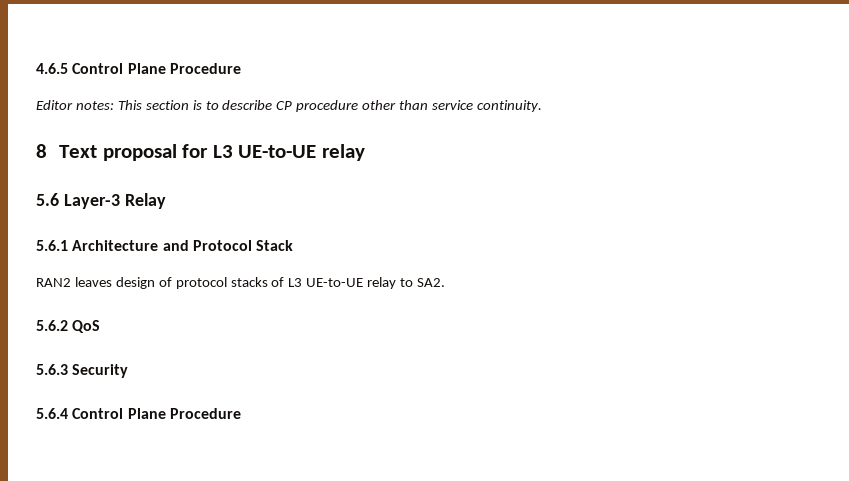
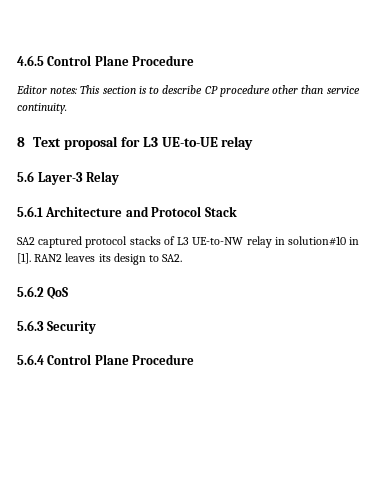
- RAN2 leaves design of protocol stacks of L3 UE-to-UE relay to SA2.
+ SA2 captured protocol stacks of L3 UE-to-NW relay in solution#10 in [1]. RAN2 leaves its design to SA2.

